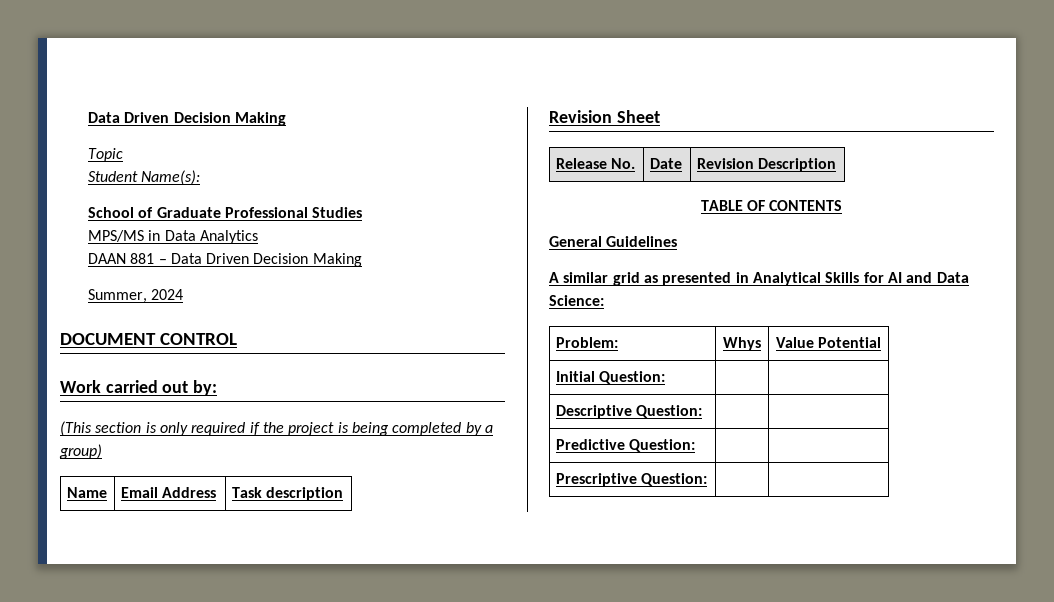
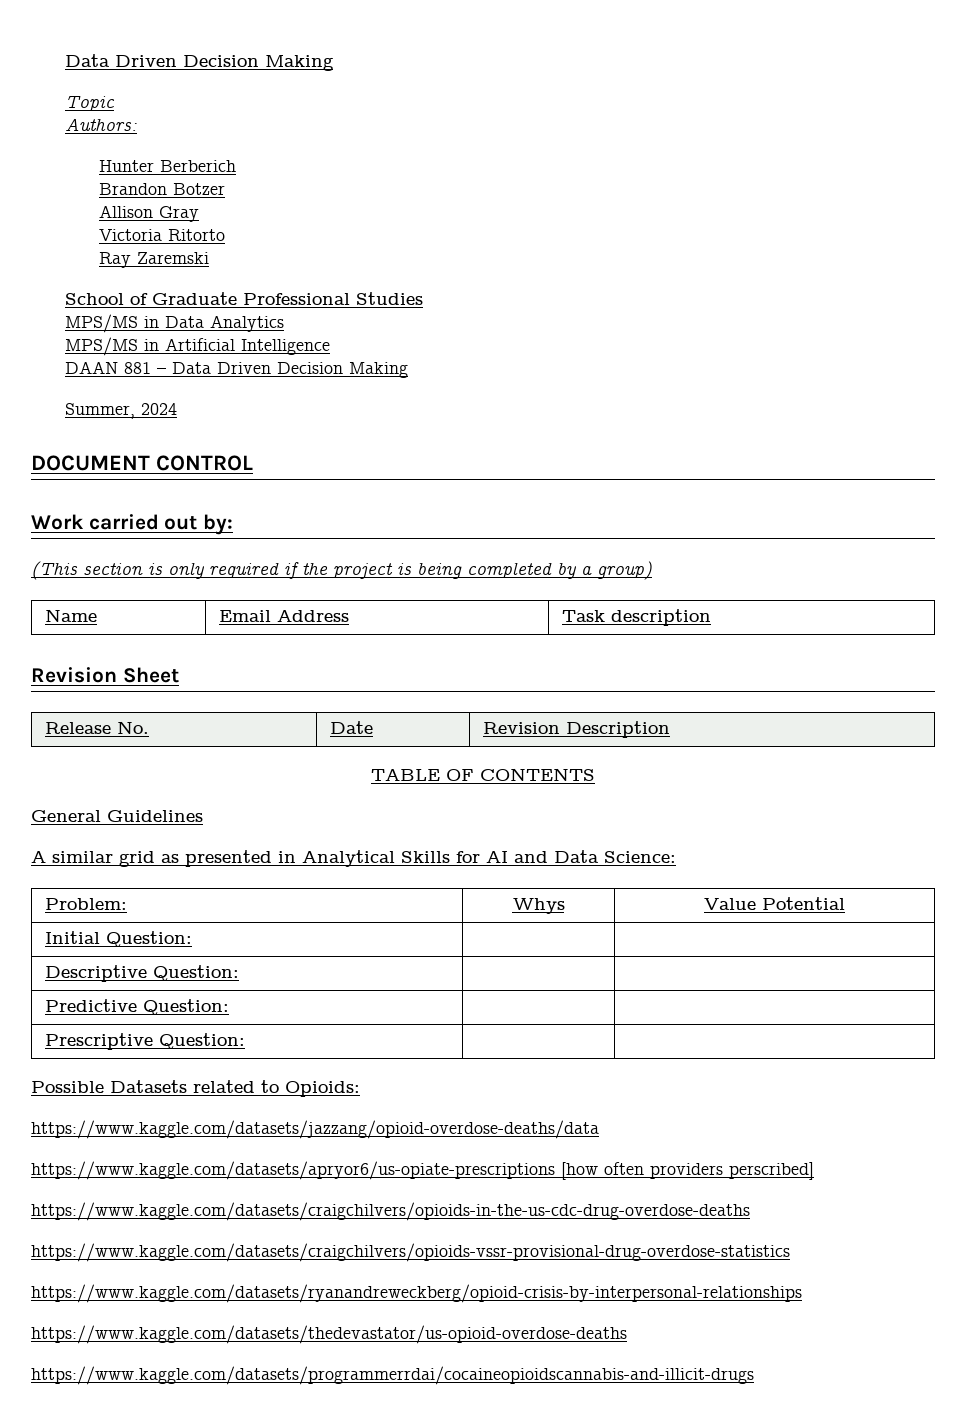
- Student Name(s):
+ Authors:
+ Hunter Berberich
+ Brandon Botzer
+ Allison Gray
+ Victoria Ritorto
+ Ray Zaremski
+ MPS/MS in Artificial Intelligence
+ Possible Datasets related to Opioids:
+ https://www.kaggle.com/datasets/jazzang/opioid-overdose-deaths/data
+ https://www.kaggle.com/datasets/apryor6/us-opiate-prescriptions [how often providers perscribed]
+ https://www.kaggle.com/datasets/craigchilvers/opioids-in-the-us-cdc-drug-overdose-deaths
+ https://www.kaggle.com/datasets/craigchilvers/opioids-vssr-provisional-drug-overdose-statistics
+ https://www.kaggle.com/datasets/ryanandreweckberg/opioid-crisis-by-interpersonal-relationships
+ https://www.kaggle.com/datasets/thedevastator/us-opioid-overdose-deaths
+ https://www.kaggle.com/datasets/programmerrdai/cocaineopioidscannabis-and-illicit-drugs

